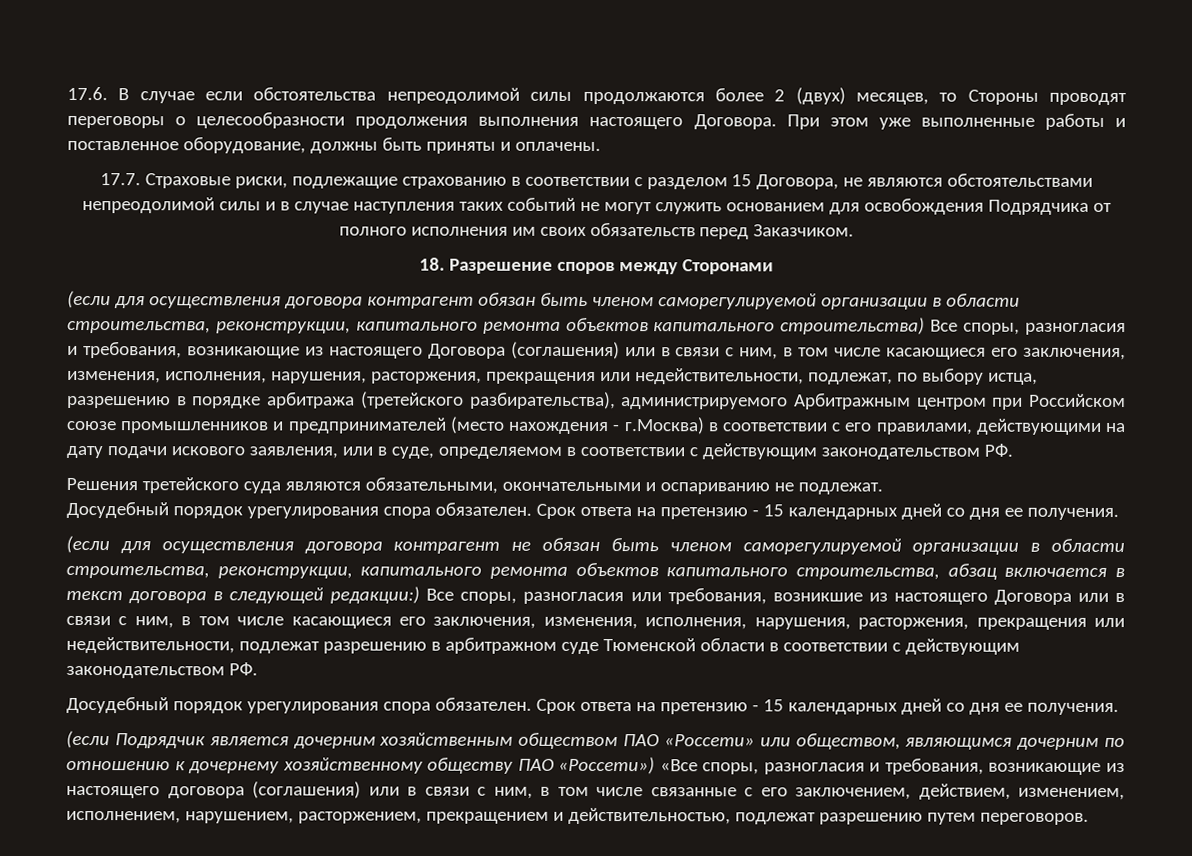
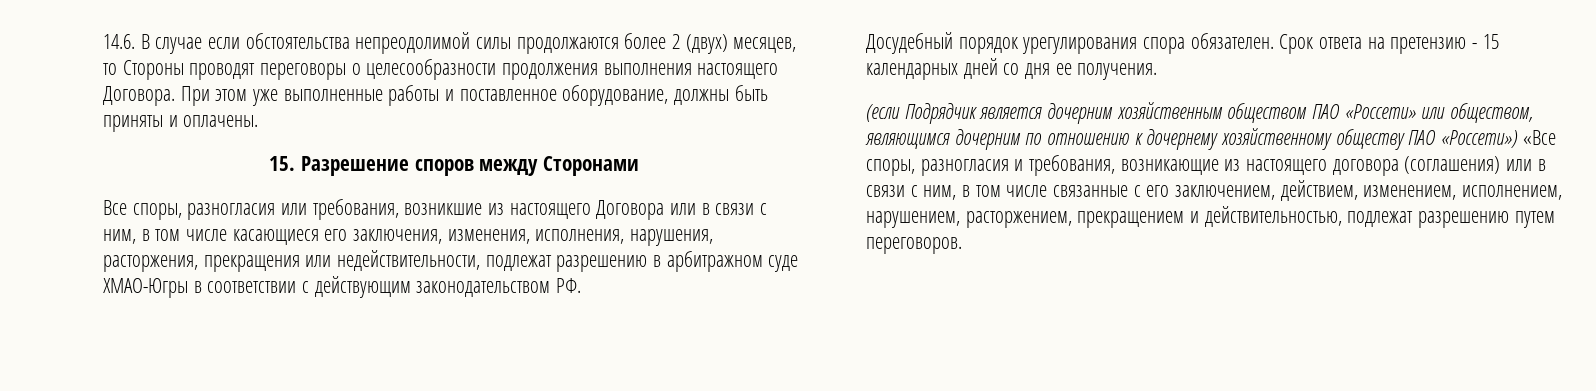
- 17.6. В случае если обстоятельства непреодолимой силы продолжаются более 2 (двух) месяцев, то Стороны проводят переговоры о целесообразности продолжения выполнения настоящего Договора.
+ 14.6. В случае если обстоятельства непреодолимой силы продолжаются более 2 (двух) месяцев, то Стороны проводят переговоры о целесообразности продолжения выполнения настоящего Договора.
- 17.7. Страховые риски, подлежащие страхованию в соответствии с разделом 15 Договора, не являются обстоятельствами непреодолимой силы и в случае наступления таких событий не могут служить основанием для освобождения Подрядчика от полного исполнения им своих обязательств перед Заказчиком.
- 18. Разрешение споров между Сторонами
- (если для осуществления договора контрагент обязан быть членом саморегулируемой организации в области строительства, реконструкции, капитального ремонта объектов капитального строительства) Все споры, разногласия и требования, возникающие из настоящего Договора (соглашения) или в связи с ним, в том числе касающиеся его заключения, изменения, исполнения, нарушения, расторжения, прекращения или недействительности, подлежат, по выбору истца, разрешению в порядке арбитража (третейского разбирательства), администрируемого Арбитражным центром при Российском союзе промышленников и предпринимателей (место нахождения - г.Москва) в соответствии с его правилами, действующими на дату подачи искового заявления, или в суде, определяемом в соответствии с действующим законодательством РФ.
- Решения третейского суда являются обязательными, окончательными и оспариванию не подлежат.
- Досудебный порядок урегулирования спора обязателен. Срок ответа на претензию - 15 календарных дней со дня ее получения.
- (если для осуществления договора контрагент не обязан быть членом саморегулируемой организации в области строительства, реконструкции, капитального ремонта объектов капитального строительства, абзац включается в текст договора в следующей редакции:) Все споры, разногласия или требования, возникшие из настоящего Договора или в связи с ним, в том числе касающиеся его заключения, изменения, исполнения, нарушения, расторжения, прекращения или недействительности, подлежат разрешению в арбитражном суде Тюменской области в соответствии с действующим законодательством РФ.
+ 15. Разрешение споров между Сторонами
+ Все споры, разногласия или требования, возникшие из настоящего Договора или в связи с ним, в том числе касающиеся его заключения, изменения, исполнения, нарушения, расторжения, прекращения или недействительности, подлежат разрешению в арбитражном суде ХМАО-Югры в соответствии с действующим законодательством РФ.

